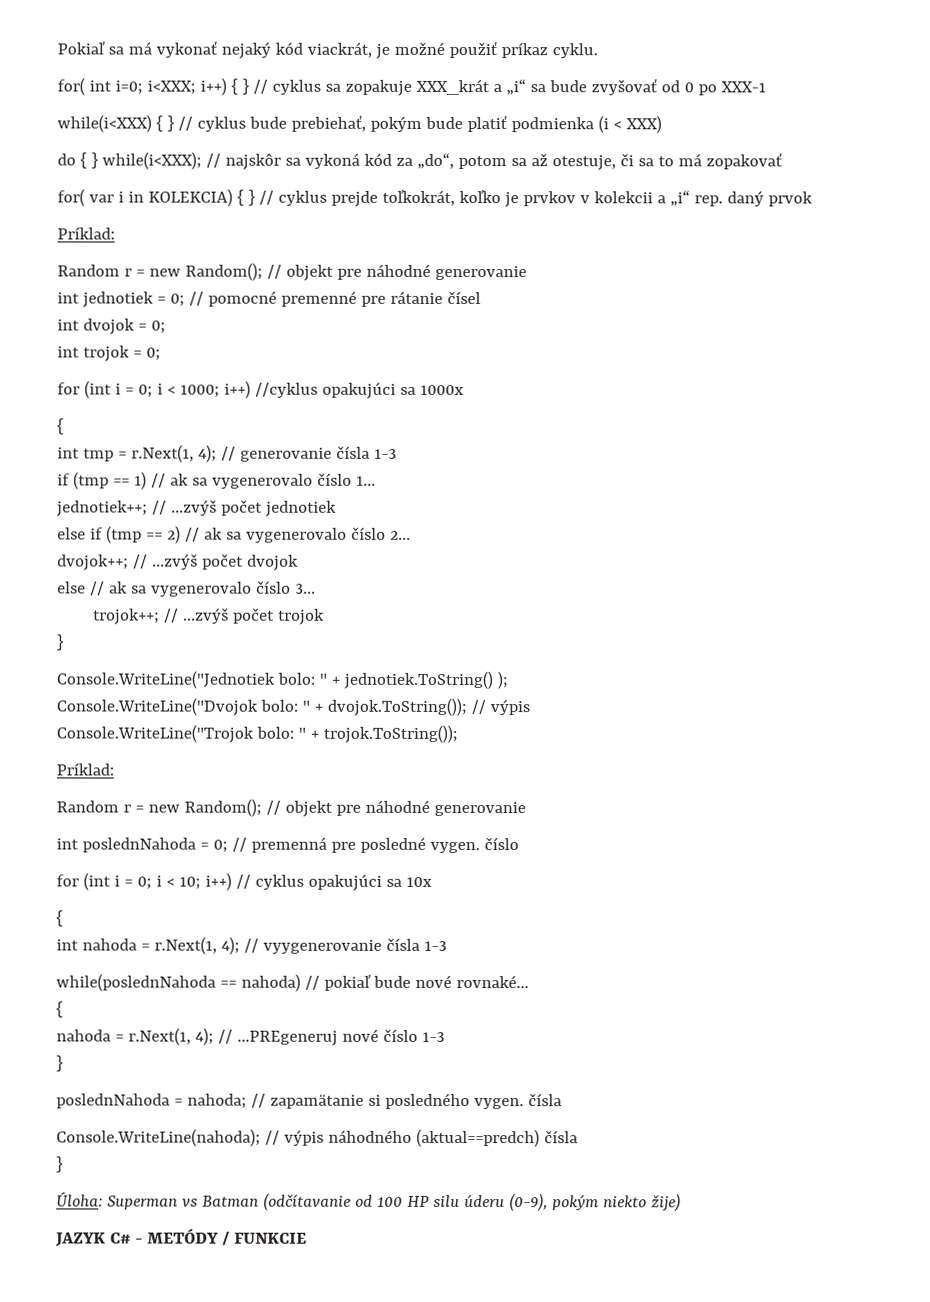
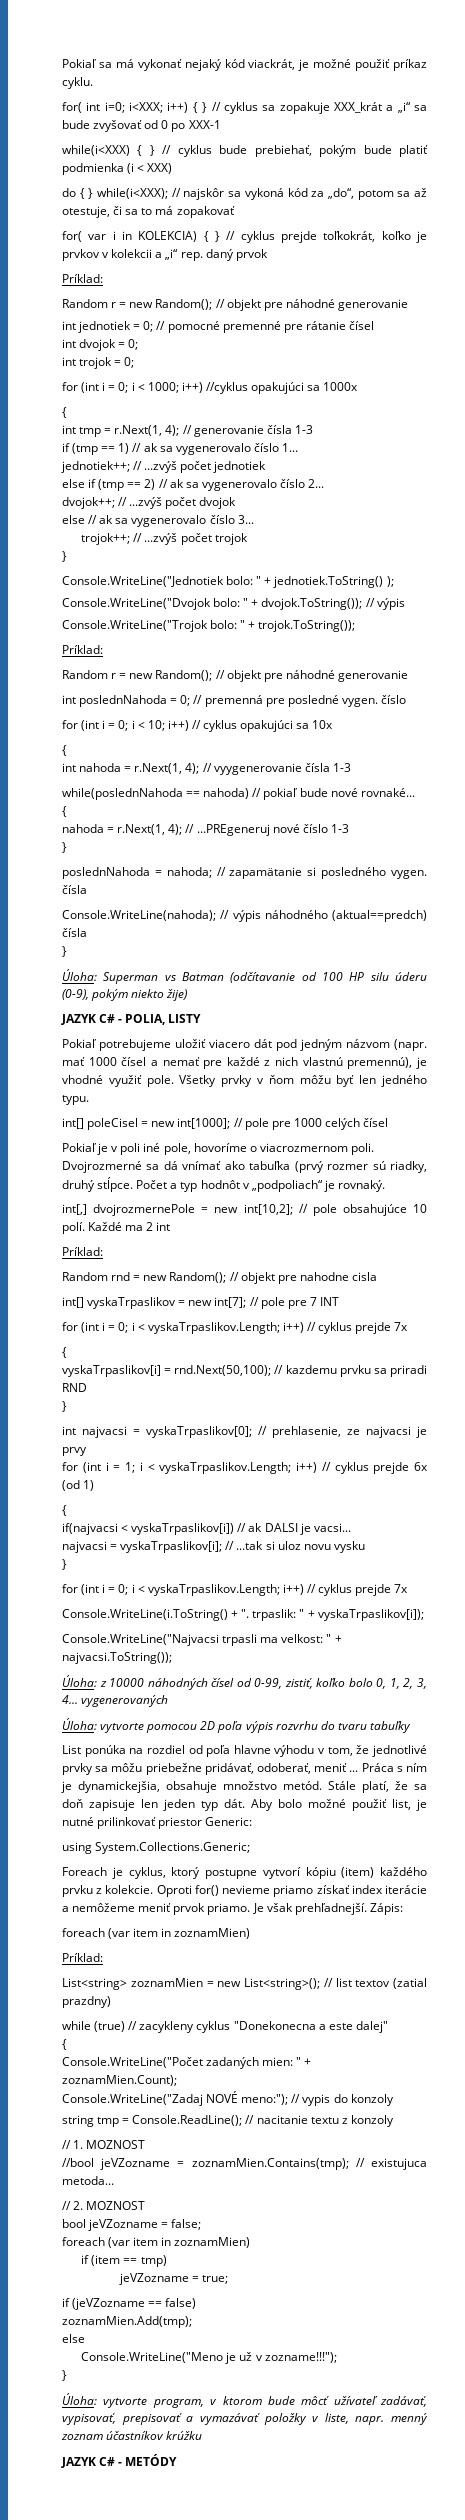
+ JAZYK C# - POLIA, LISTY
+ Pokiaľ potrebujeme uložiť viacero dát pod jedným názvom (napr. mať 1000 čísel a nemať pre každé z nich vlastnú premennú), je vhodné využiť pole. Všetky prvky v ňom môžu byť len jedného typu.
+ int[] poleCisel = new int[1000]; // pole pre 1000 celých čísel
+ Pokiaľ je v poli iné pole, hovoríme o viacrozmernom poli. Dvojrozmerné sa dá vnímať ako tabuľka (prvý rozmer sú riadky, druhý stĺpce. Počet a typ hodnôt v „podpoliach“ je rovnaký.
+ int[,] dvojrozmernePole = new int[10,2]; // pole obsahujúce 10 polí. Každé ma 2 int
+ Príklad:
+ Random rnd = new Random(); // objekt pre nahodne cisla
+ int[] vyskaTrpaslikov = new int[7]; // pole pre 7 INT
+ for (int i = 0; i < vyskaTrpaslikov.Length; i++) // cyklus prejde 7x
+ {
+ vyskaTrpaslikov[i] = rnd.Next(50,100); // kazdemu prvku sa priradi RND
+ }
+ int najvacsi = vyskaTrpaslikov[0]; // prehlasenie, ze najvacsi je prvy
+ for (int i = 1; i < vyskaTrpaslikov.Length; i++) // cyklus prejde 6x (od 1)
+ {
+ if(najvacsi < vyskaTrpaslikov[i]) // ak DALSI je vacsi...
+ najvacsi = vyskaTrpaslikov[i]; // ...tak si uloz novu vysku
+ }
+ for (int i = 0; i < vyskaTrpaslikov.Length; i++) // cyklus prejde 7x
+ Console.WriteLine(i.ToString() + ". trpaslik: " + vyskaTrpaslikov[i]);
+ Console.WriteLine("Najvacsi trpasli ma velkost: " + najvacsi.ToString());
+ Úloha: z 10000 náhodných čísel od 0-99, zistiť, koľko bolo 0, 1, 2, 3, 4... vygenerovaných
+ Úloha: vytvorte pomocou 2D poľa výpis rozvrhu do tvaru tabuľky
+ List ponúka na rozdiel od poľa hlavne výhodu v tom, že jednotlivé prvky sa môžu priebežne pridávať, odoberať, meniť ... Práca s ním je dynamickejšia, obsahuje množstvo metód. Stále platí, že sa doň zapisuje len jeden typ dát. Aby bolo možné použiť list, je nutné prilinkovať priestor Generic:
+ using System.Collections.Generic;
+ Foreach je cyklus, ktorý postupne vytvorí kópiu (item) každého prvku z kolekcie. Oproti for() nevieme priamo získať index iterácie a nemôžeme meniť prvok priamo. Je však prehľadnejší. Zápis:
+ foreach (var item in zoznamMien)
+ Príklad:
+ List<string> zoznamMien = new List<string>(); // list textov (zatial prazdny)
+ while (true) // zacykleny cyklus "Donekonecna a este dalej"
+ {
+ Console.WriteLine("Počet zadaných mien: " + zoznamMien.Count);
+ Console.WriteLine("Zadaj NOVÉ meno:"); // vypis do konzoly
+ string tmp = Console.ReadLine(); // nacitanie textu z konzoly
+ // 1. MOZNOST
+ //bool jeVZozname = zoznamMien.Contains(tmp); // existujuca metoda...
+ // 2. MOZNOST
+ bool jeVZozname = false;
+ foreach (var item in zoznamMien)
+ if (item == tmp)
+ jeVZozname = true;
+ if (jeVZozname == false)
+ zoznamMien.Add(tmp);
+ else
+ Console.WriteLine("Meno je už v zozname!!!");
+ }
+ Úloha: vytvorte program, v ktorom bude môcť užívateľ zadávať, vypisovať, prepisovať a vymazávať položky v liste, napr. menný zoznam účastníkov krúžku
- JAZYK C# - METÓDY / FUNKCIE
+ JAZYK C# - METÓDY

